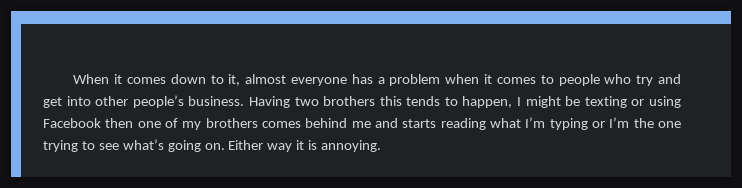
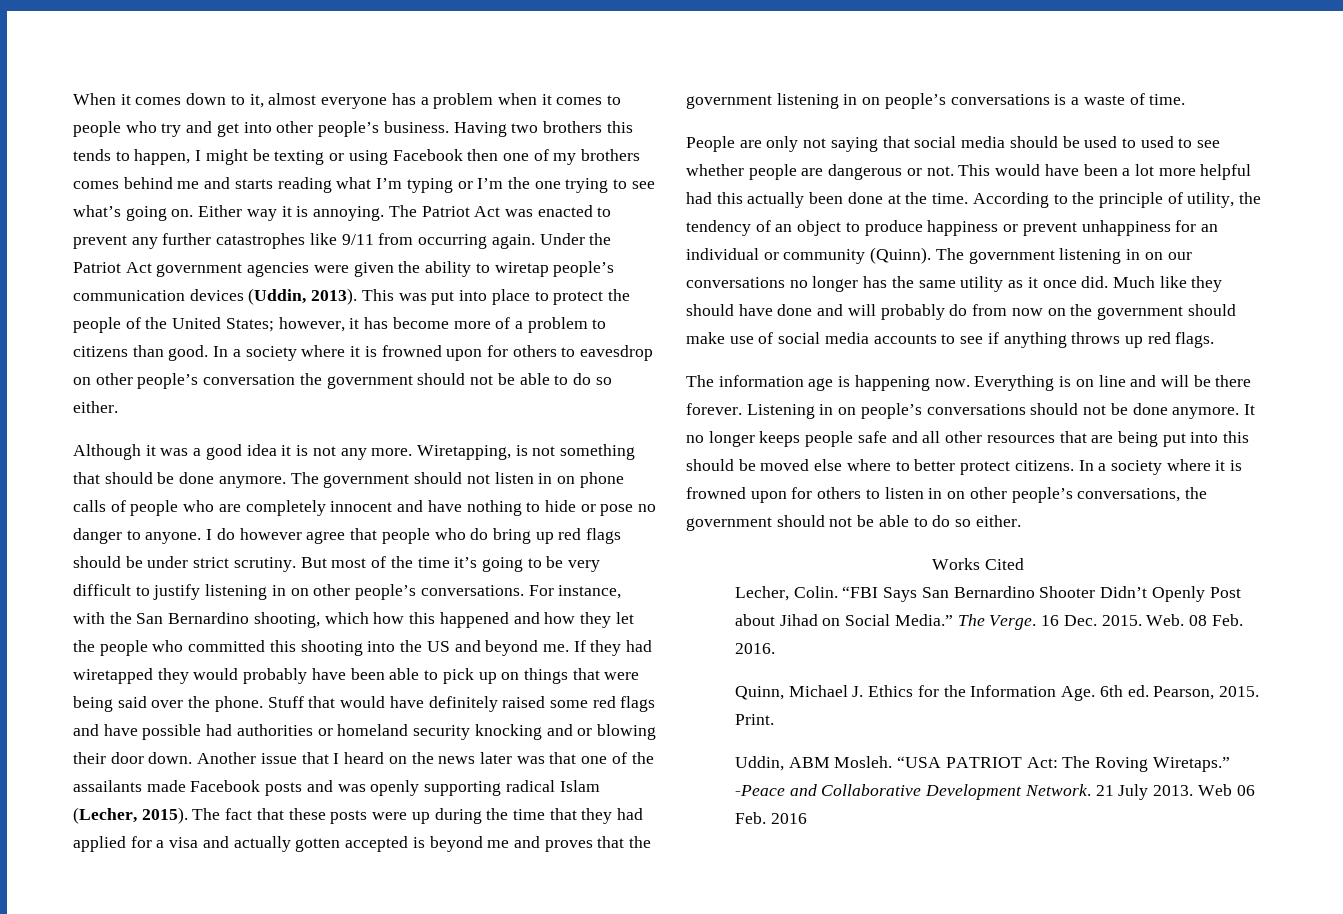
+ The Patriot Act was enacted to prevent any further catastrophes like 9/11 from occurring again. Under the Patriot Act government agencies were given the ability to wiretap people’s communication devices (Uddin, 2013). This was put into place to protect the people of the United States; however, it has become more of a problem to citizens than good. In a society where it is frowned upon for others to eavesdrop on other people’s conversation the government should not be able to do so either.
+ Although it was a good idea it is not any more. Wiretapping, is not something that should be done anymore. The government should not listen in on phone calls of people who are completely innocent and have nothing to hide or pose no danger to anyone. I do however agree that people who do bring up red flags should be under strict scrutiny. But most of the time it’s going to be very difficult to justify listening in on other people’s conversations. For instance, with the San Bernardino shooting, which how this happened and how they let the people who committed this shooting into the US and beyond me. If they had wiretapped they would probably have been able to pick up on things that were being said over the phone. Stuff that would have definitely raised some red flags and have possible had authorities or homeland security knocking and or blowing their door down. Another issue that I heard on the news later was that one of the assailants made Facebook posts and was openly supporting radical Islam (Lecher, 2015). The fact that these posts were up during the time that they had applied for a visa and actually gotten accepted is beyond me and proves that the government listening in on people’s conversations is a waste of time.
+ People are only not saying that social media should be used to used to see whether people are dangerous or not. This would have been a lot more helpful had this actually been done at the time. According to the principle of utility, the tendency of an object to produce happiness or prevent unhappiness for an individual or community (Quinn). The government listening in on our conversations no longer has the same utility as it once did. Much like they should have done and will probably do from now on the government should make use of social media accounts to see if anything throws up red flags.
+ The information age is happening now. Everything is on line and will be there forever. Listening in on people’s conversations should not be done anymore. It no longer keeps people safe and all other resources that are being put into this should be moved else where to better protect citizens. In a society where it is frowned upon for others to listen in on other people’s conversations, the government should not be able to do so either.
+ Works Cited
+ Lecher, Colin. “FBI Says San Bernardino Shooter Didn’t Openly Post about Jihad on Social Media.” The Verge. 16 Dec. 2015. Web. 08 Feb. 2016.
+ Quinn, Michael J. Ethics for the Information Age. 6th ed. Pearson, 2015. Print.
+ Uddin, ABM Mosleh. “USA PATRIOT Act: The Roving Wiretaps.” -Peace and Collaborative Development Network. 21 July 2013. Web 06 Feb. 2016

